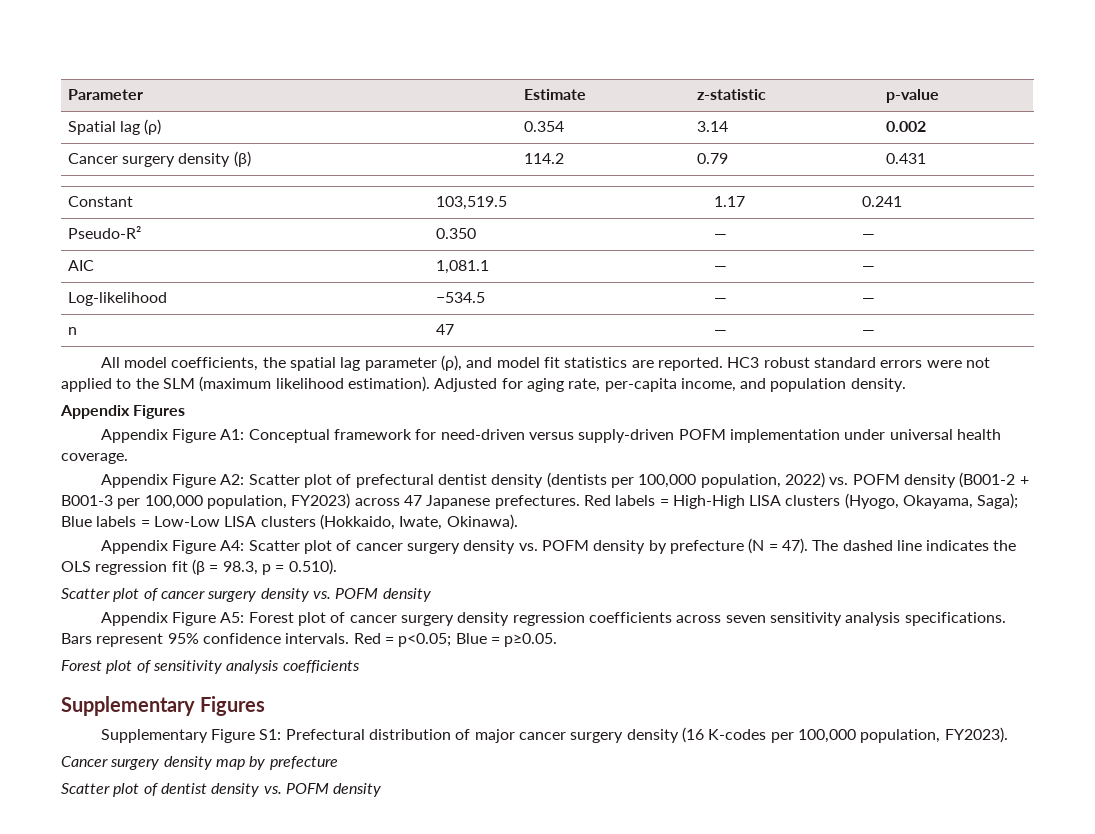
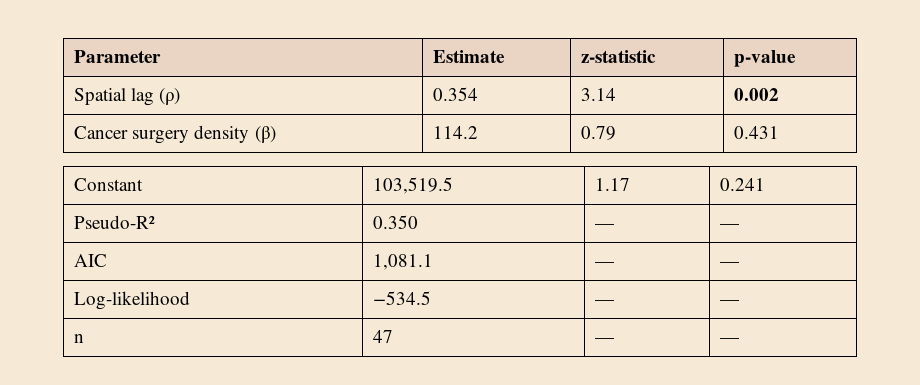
- All model coefficients, the spatial lag parameter (ρ), and model fit statistics are reported. HC3 robust standard errors were not applied to the SLM (maximum likelihood estimation). Adjusted for aging rate, per-capita income, and population density.
- Appendix Figures
- Appendix Figure A1: Conceptual framework for need-driven versus supply-driven POFM implementation under universal health coverage.
- Appendix Figure A2: Scatter plot of prefectural dentist density (dentists per 100,000 population, 2022) vs. POFM density (B001-2 + B001-3 per 100,000 population, FY2023) across 47 Japanese prefectures. Red labels = High-High LISA clusters (Hyogo, Okayama, Saga); Blue labels = Low-Low LISA clusters (Hokkaido, Iwate, Okinawa).
- Appendix Figure A4: Scatter plot of cancer surgery density vs. POFM density by prefecture (N = 47). The dashed line indicates the OLS regression fit (β = 98.3, p = 0.510).
- Scatter plot of cancer surgery density vs. POFM density
- Appendix Figure A5: Forest plot of cancer surgery density regression coefficients across seven sensitivity analysis specifications. Bars represent 95% confidence intervals. Red = p<0.05; Blue = p≥0.05.
- Forest plot of sensitivity analysis coefficients
- Supplementary Figures
- Supplementary Figure S1: Prefectural distribution of major cancer surgery density (16 K-codes per 100,000 population, FY2023).
- Cancer surgery density map by prefecture
- Scatter plot of dentist density vs. POFM density

